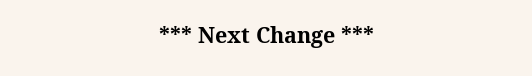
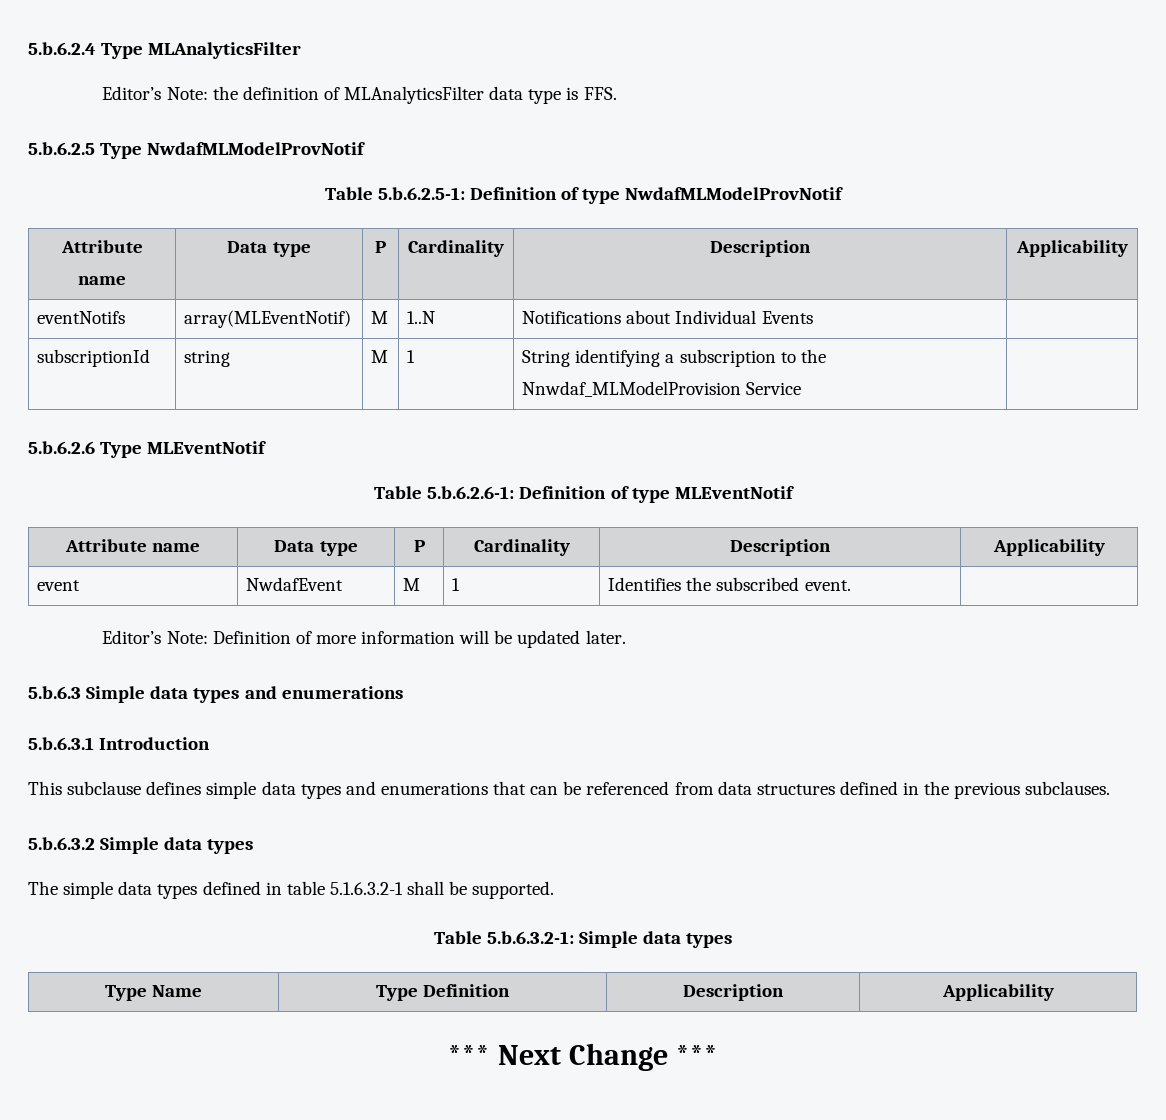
+ 5.b.6.2.4 Type MLAnalyticsFilter
+ Editor’s Note: the definition of MLAnalyticsFilter data type is FFS.
+ 5.b.6.2.5 Type NwdafMLModelProvNotif
+ Table 5.b.6.2.5-1: Definition of type NwdafMLModelProvNotif
+ Attribute name | Data type | P | Cardinality | Description | Applicability
+ eventNotifs | array(MLEventNotif) | M | 1..N | Notifications about Individual Events |
+ subscriptionId | string | M | 1 | String identifying a subscription to the Nnwdaf_MLModelProvision Service |
+ 5.b.6.2.6 Type MLEventNotif
+ Table 5.b.6.2.6-1: Definition of type MLEventNotif
+ Attribute name | Data type | P | Cardinality | Description | Applicability
+ event | NwdafEvent | M | 1 | Identifies the subscribed event. |
+ Editor’s Note: Definition of more information will be updated later.
+ 5.b.6.3 Simple data types and enumerations
+ 5.b.6.3.1 Introduction
+ This subclause defines simple data types and enumerations that can be referenced from data structures defined in the previous subclauses.
+ 5.b.6.3.2 Simple data types
+ The simple data types defined in table 5.1.6.3.2-1 shall be supported.
+ Table 5.b.6.3.2-1: Simple data types
+ Type Name | Type Definition | Description | Applicability

